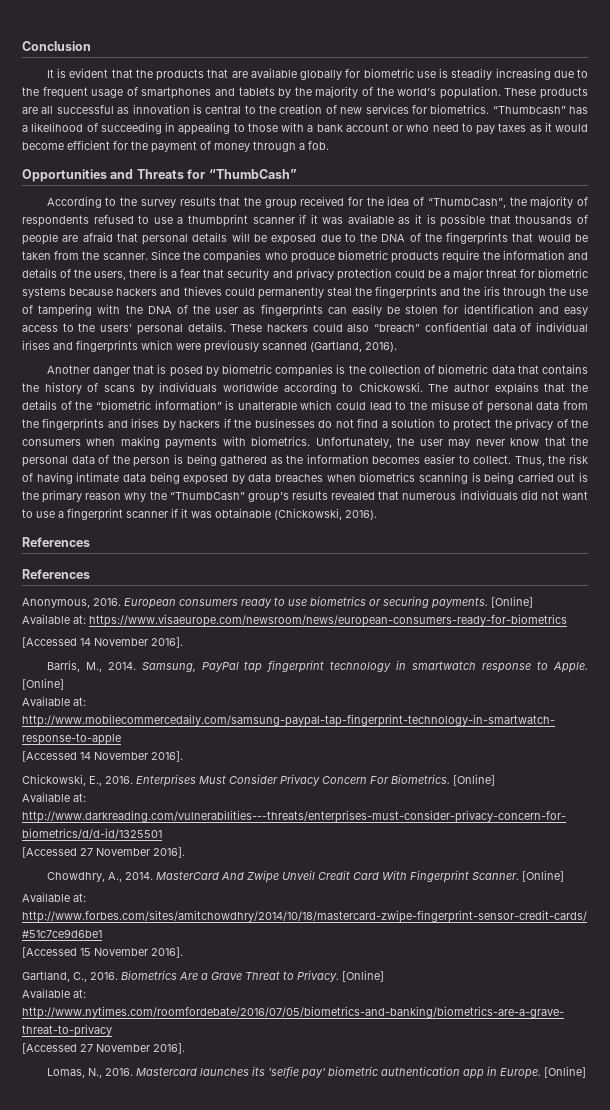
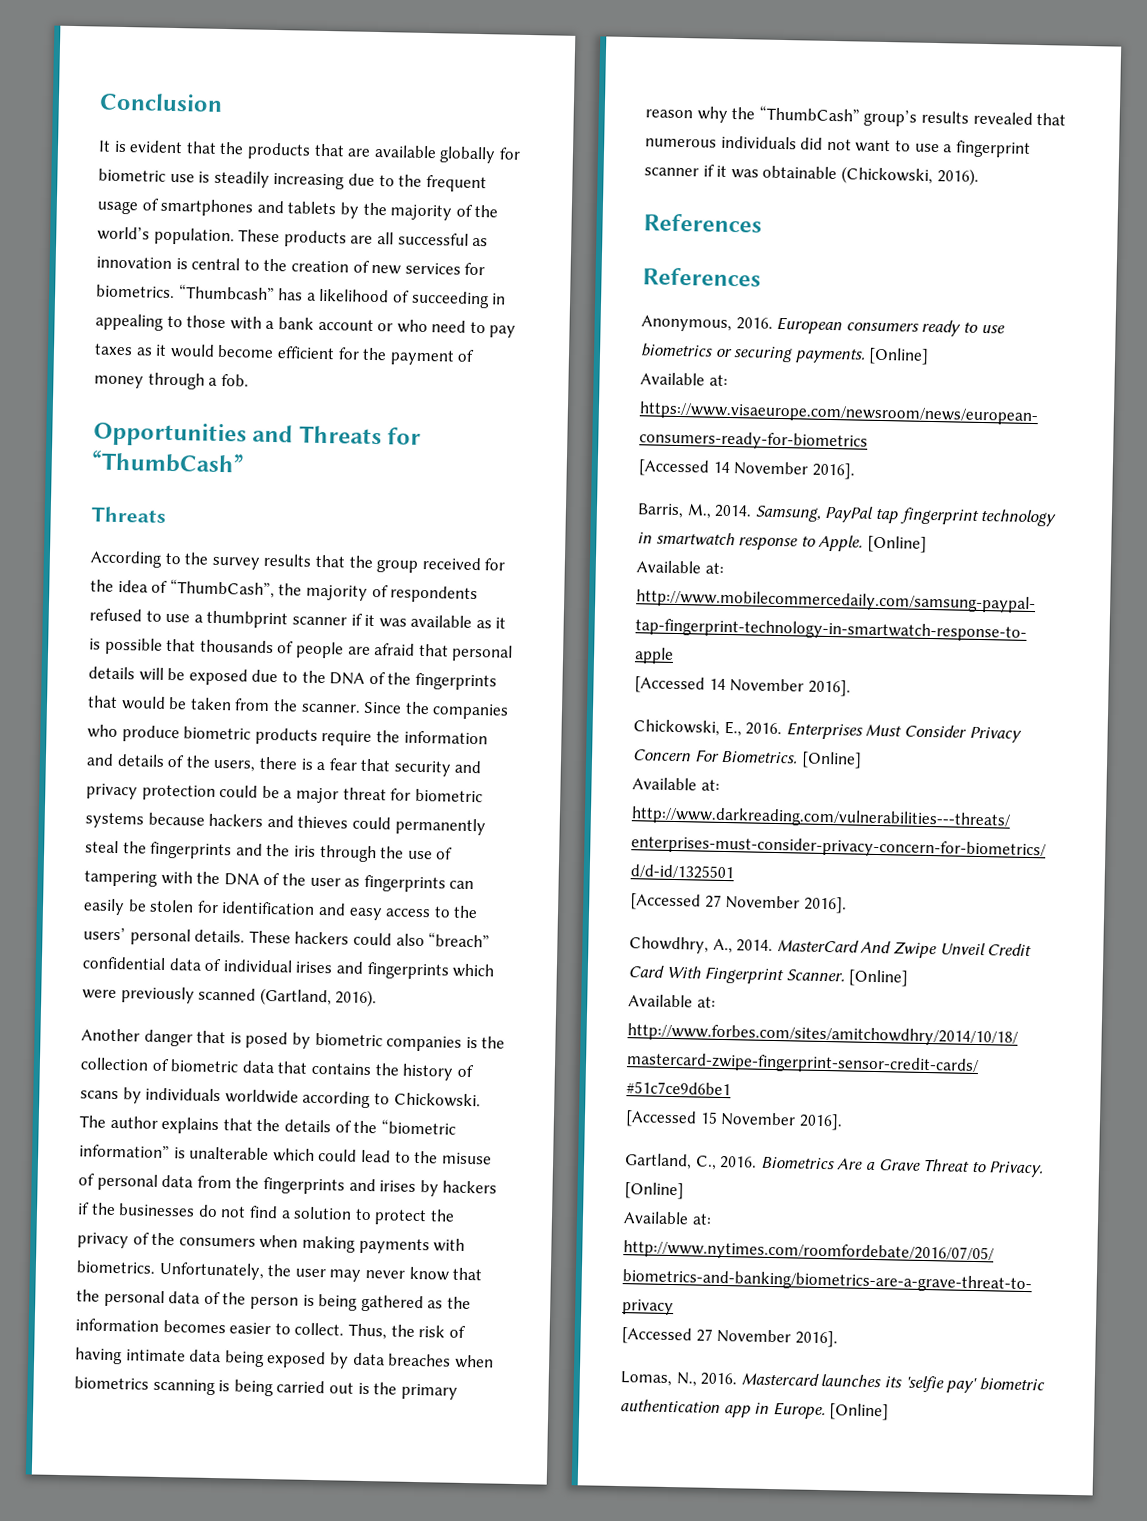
  Opportunities and Threats for “ThumbCash”
+ Threats

